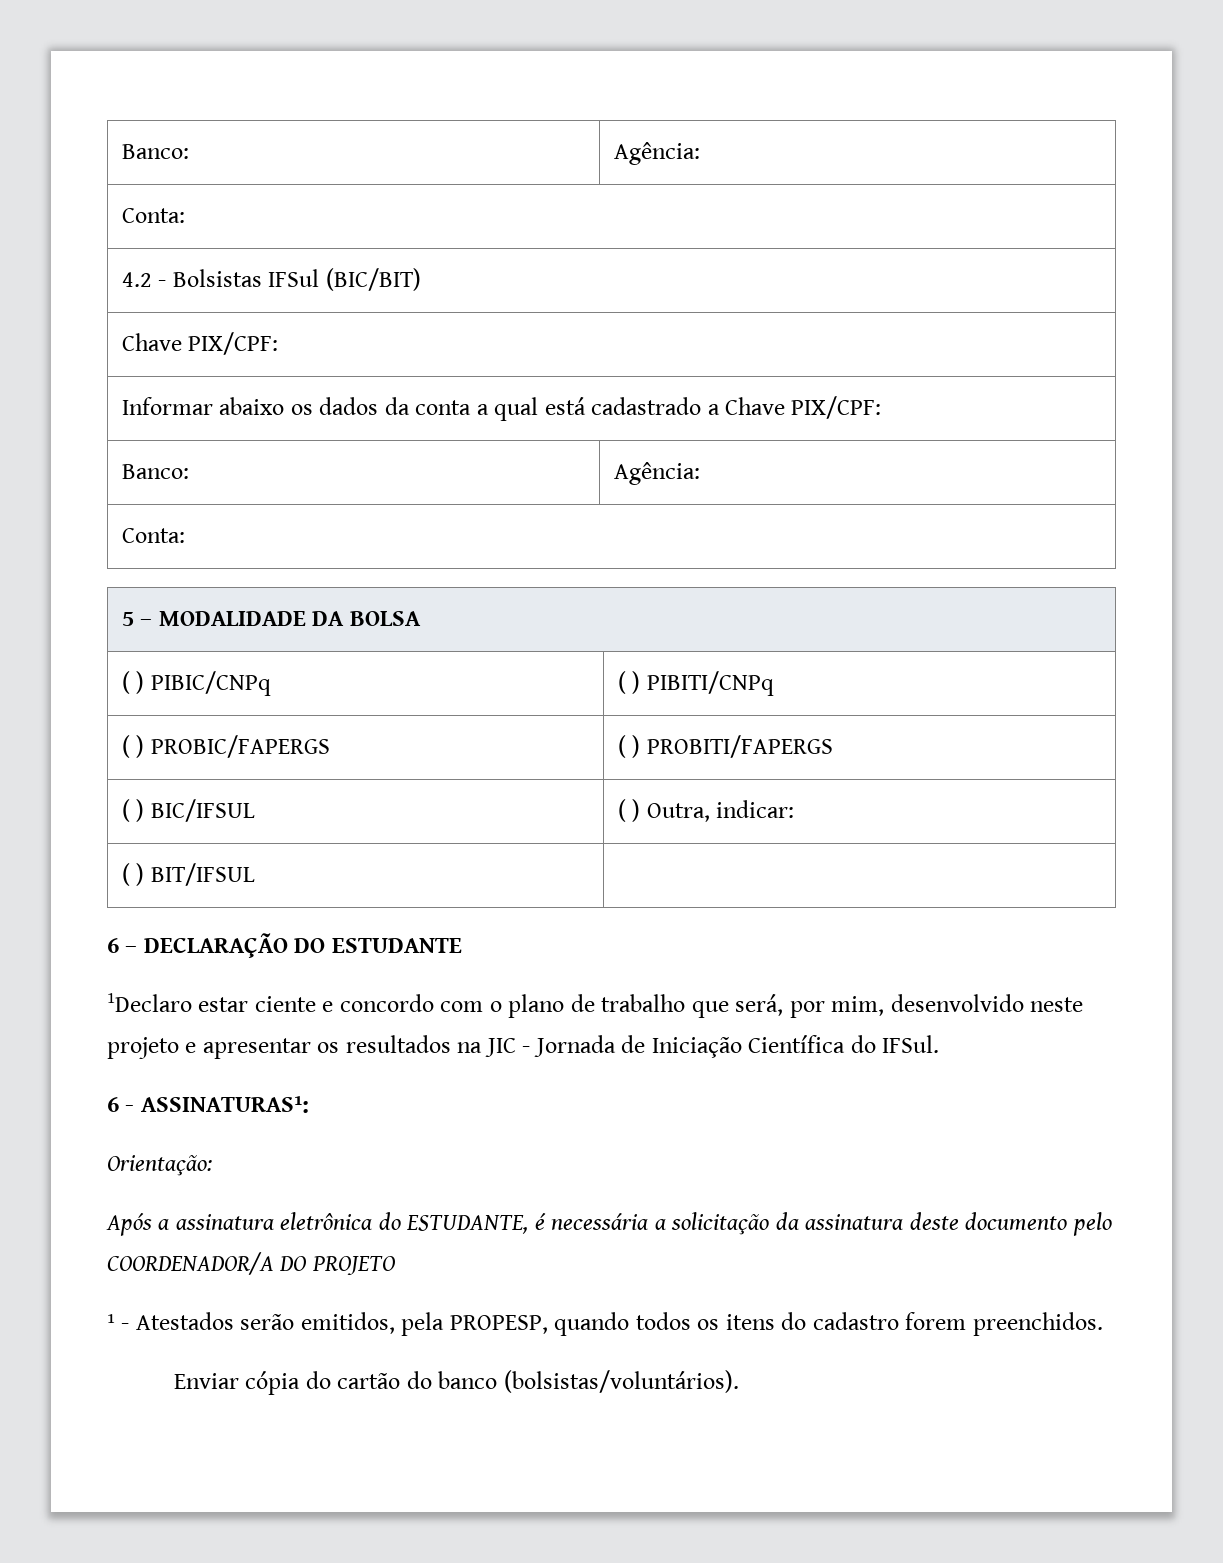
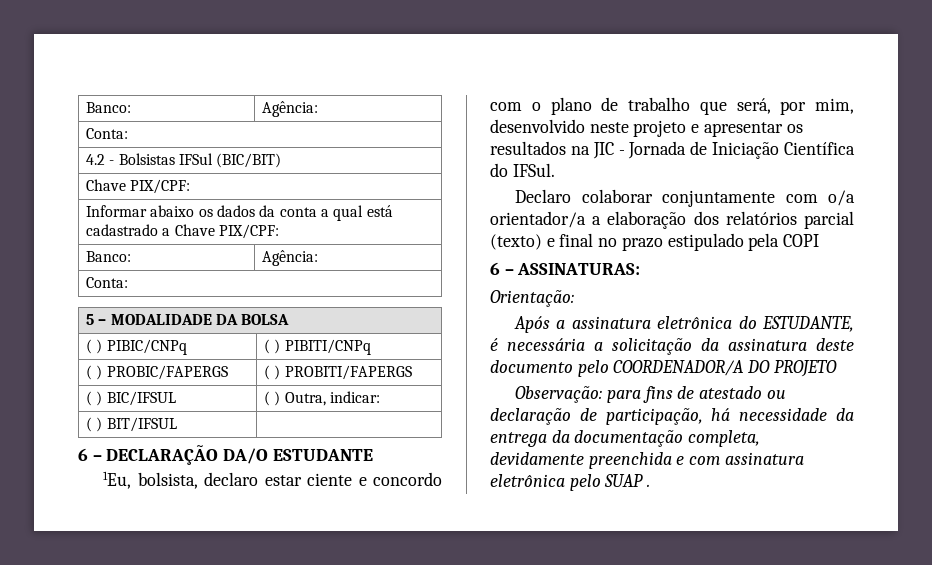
- 6 – DECLARAÇÃO DO ESTUDANTE
+ 6 – DECLARAÇÃO DA/O ESTUDANTE
- 1Declaro estar ciente e concordo com o plano de trabalho que será, por mim, desenvolvido neste projeto e apresentar os resultados na JIC - Jornada de Iniciação Científica do IFSul.
+ 1Eu, bolsista, declaro estar ciente e concordo com o plano de trabalho que será, por mim, desenvolvido neste projeto e apresentar os resultados na JIC - Jornada de Iniciação Científica do IFSul.
- 6 - ASSINATURAS¹:
+ Declaro colaborar conjuntamente com o/a orientador/a a elaboração dos relatórios parcial (texto) e final no prazo estipulado pela COPI
+ 6 – ASSINATURAS:
- ¹ - Atestados serão emitidos, pela PROPESP, quando todos os itens do cadastro forem preenchidos.
- Enviar cópia do cartão do banco (bolsistas/voluntários).
+ Observação: para fins de atestado ou declaração de participação, há necessidade da entrega da documentação completa, devidamente preenchida e com assinatura eletrônica pelo SUAP .

